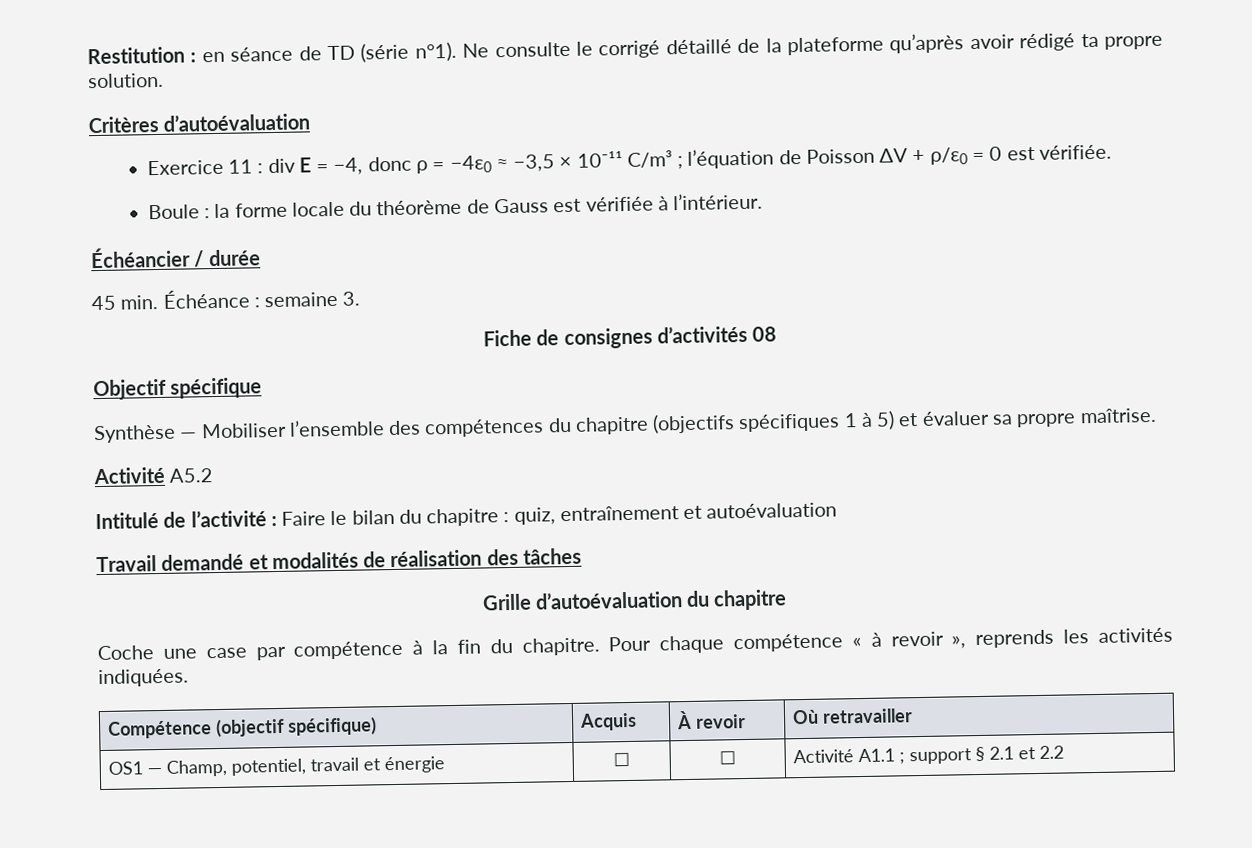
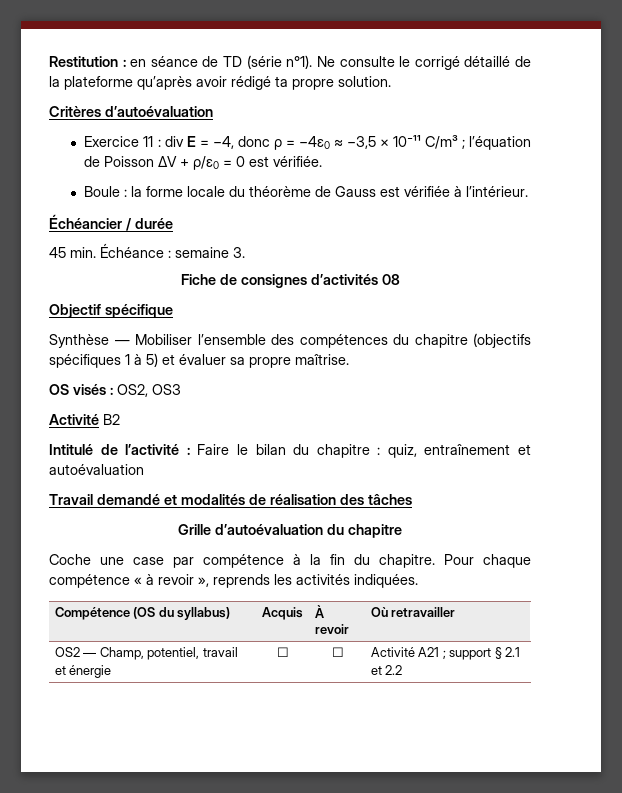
- Activité A5.2
+ OS visés : OS2, OS3
+ Activité B2
- Compétence (objectif spécifique) | Acquis | À revoir | Où retravailler
+ Compétence (OS du syllabus) | Acquis | À revoir | Où retravailler
- OS1 — Champ, potentiel, travail et énergie | ☐ | ☐ | Activité A1.1 ; support § 2.1 et 2.2
+ OS2 — Champ, potentiel, travail et énergie | ☐ | ☐ | Activité A21 ; support § 2.1 et 2.2

